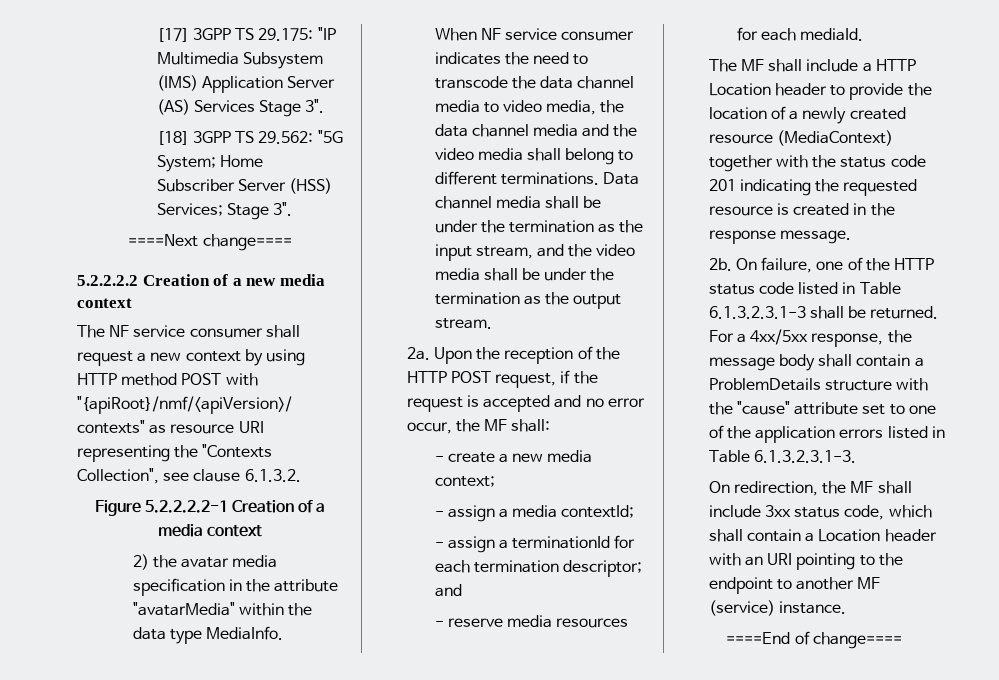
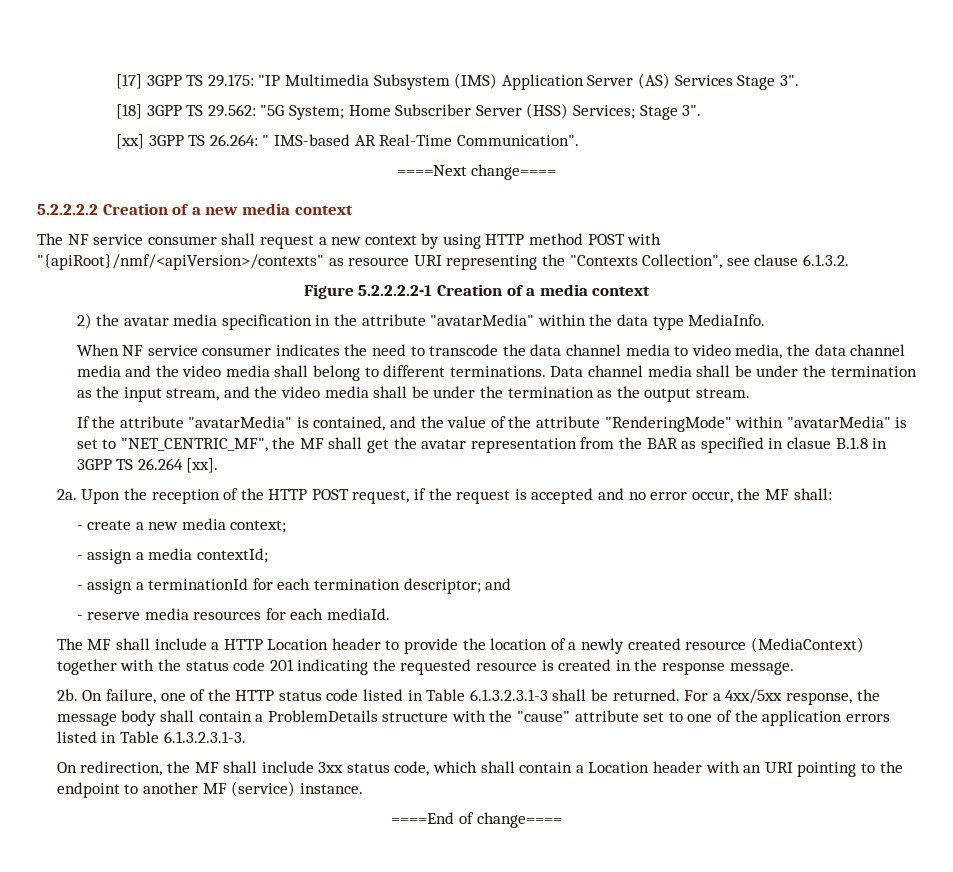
+ [xx] 3GPP TS 26.264: " IMS-based AR Real-Time Communication".
+ If the attribute "avatarMedia" is contained, and the value of the attribute "RenderingMode" within "avatarMedia" is set to "NET_CENTRIC_MF", the MF shall get the avatar representation from the BAR as specified in clasue B.1.8 in 3GPP TS 26.264 [xx].

